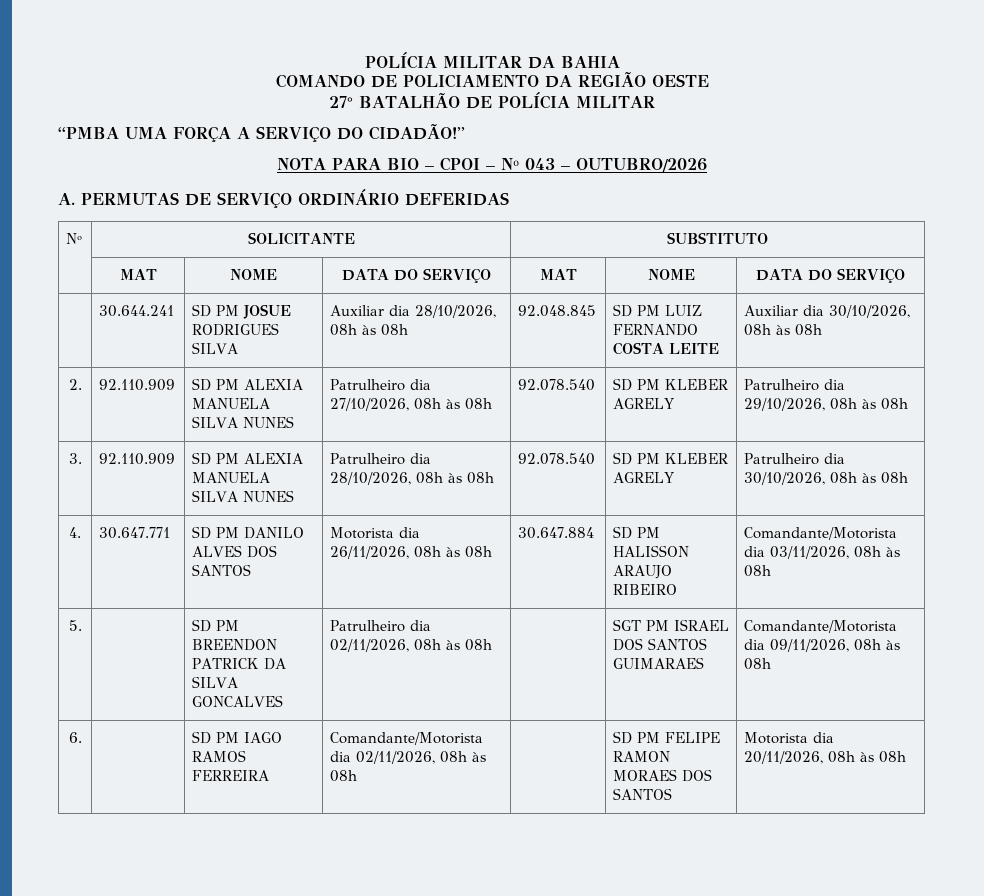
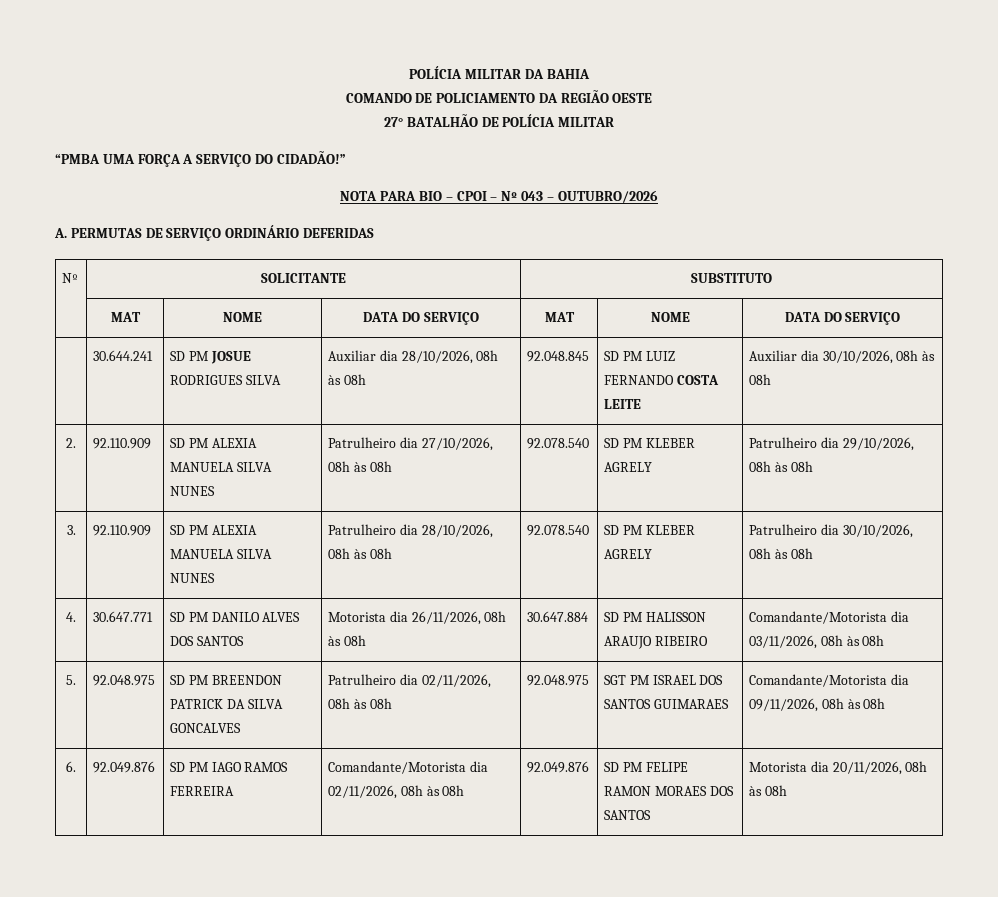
- 5. | | SD PM BREENDON PATRICK DA SILVA GONCALVES | Patrulheiro dia 02/11/2026, 08h às 08h | | SGT PM ISRAEL DOS SANTOS GUIMARAES | Comandante/Motorista dia 09/11/2026, 08h às 08h
+ 5. | 92.048.975 | SD PM BREENDON PATRICK DA SILVA GONCALVES | Patrulheiro dia 02/11/2026, 08h às 08h | 92.048.975 | SGT PM ISRAEL DOS SANTOS GUIMARAES | Comandante/Motorista dia 09/11/2026, 08h às 08h
- 6. | | SD PM IAGO RAMOS FERREIRA | Comandante/Motorista dia 02/11/2026, 08h às 08h | | SD PM FELIPE RAMON MORAES DOS SANTOS | Motorista dia 20/11/2026, 08h às 08h
+ 6. | 92.049.876 | SD PM IAGO RAMOS FERREIRA | Comandante/Motorista dia 02/11/2026, 08h às 08h | 92.049.876 | SD PM FELIPE RAMON MORAES DOS SANTOS | Motorista dia 20/11/2026, 08h às 08h

